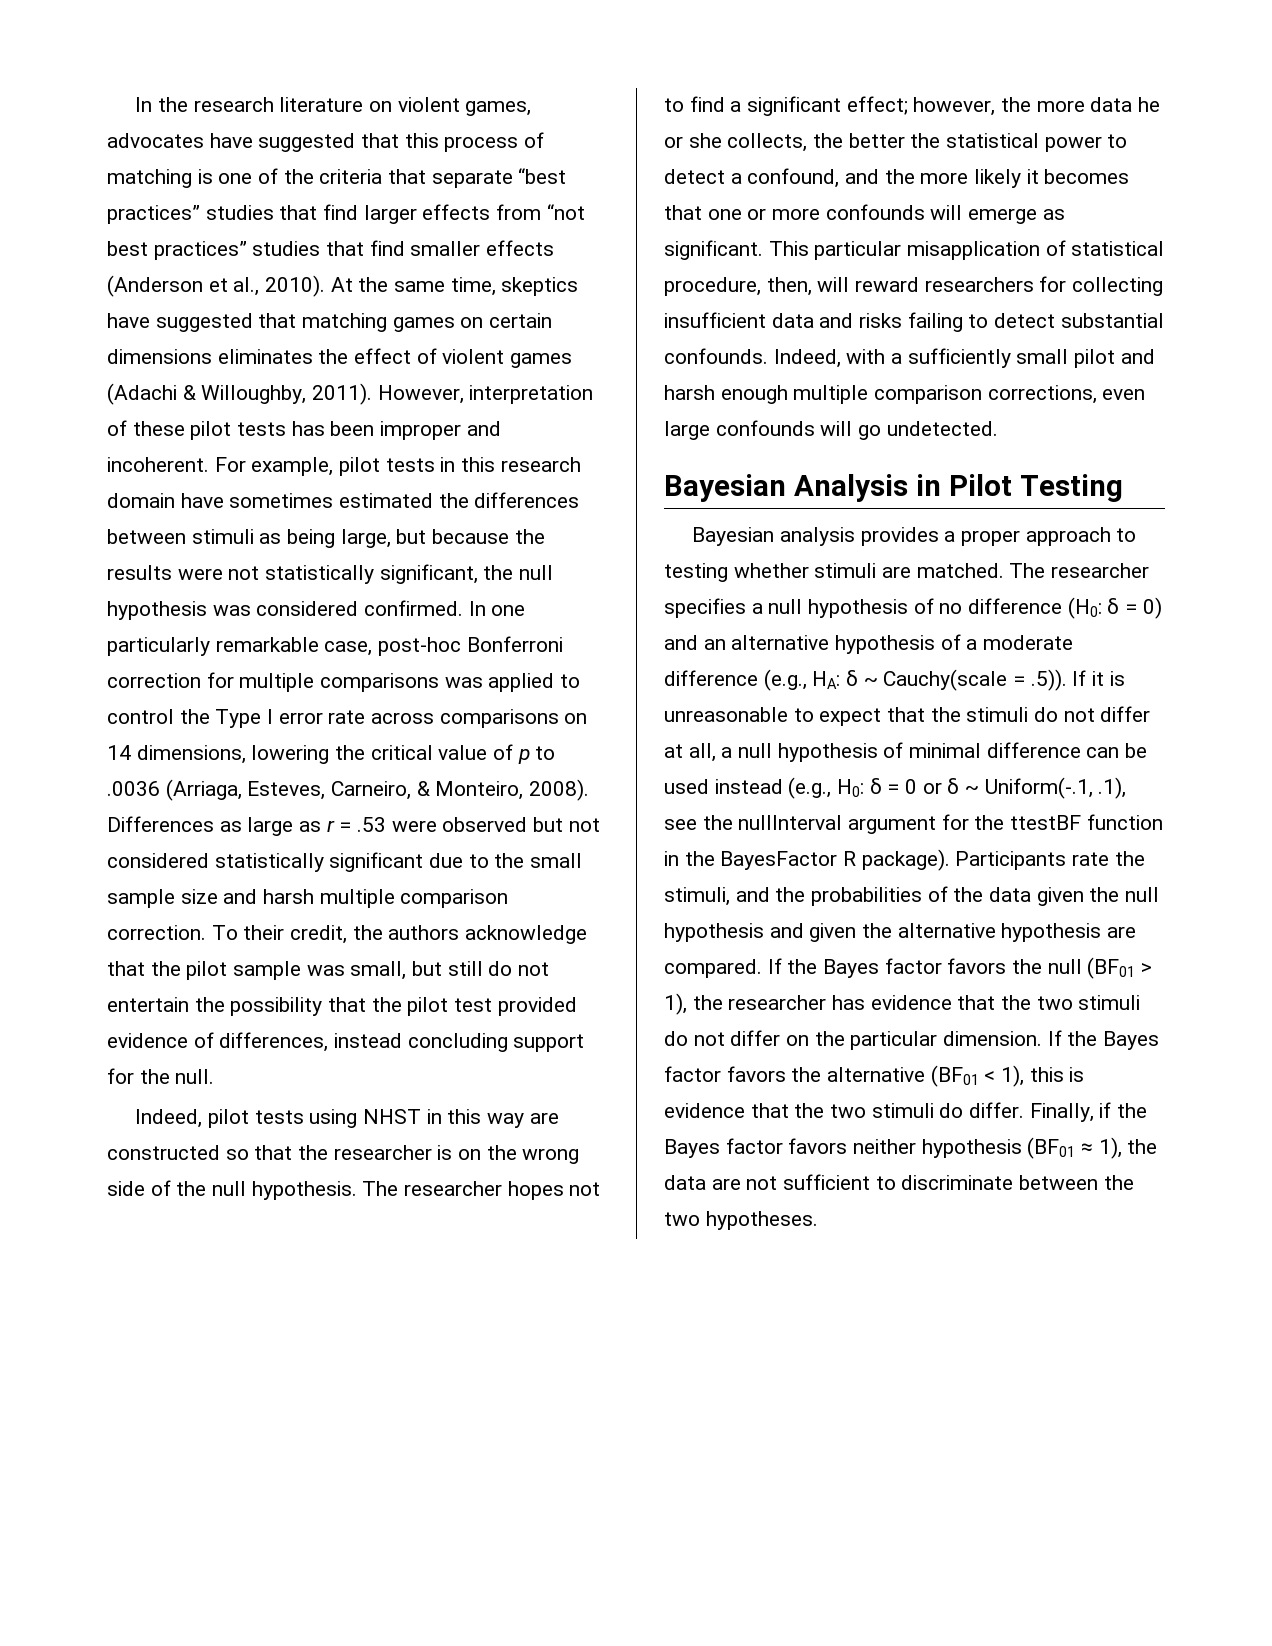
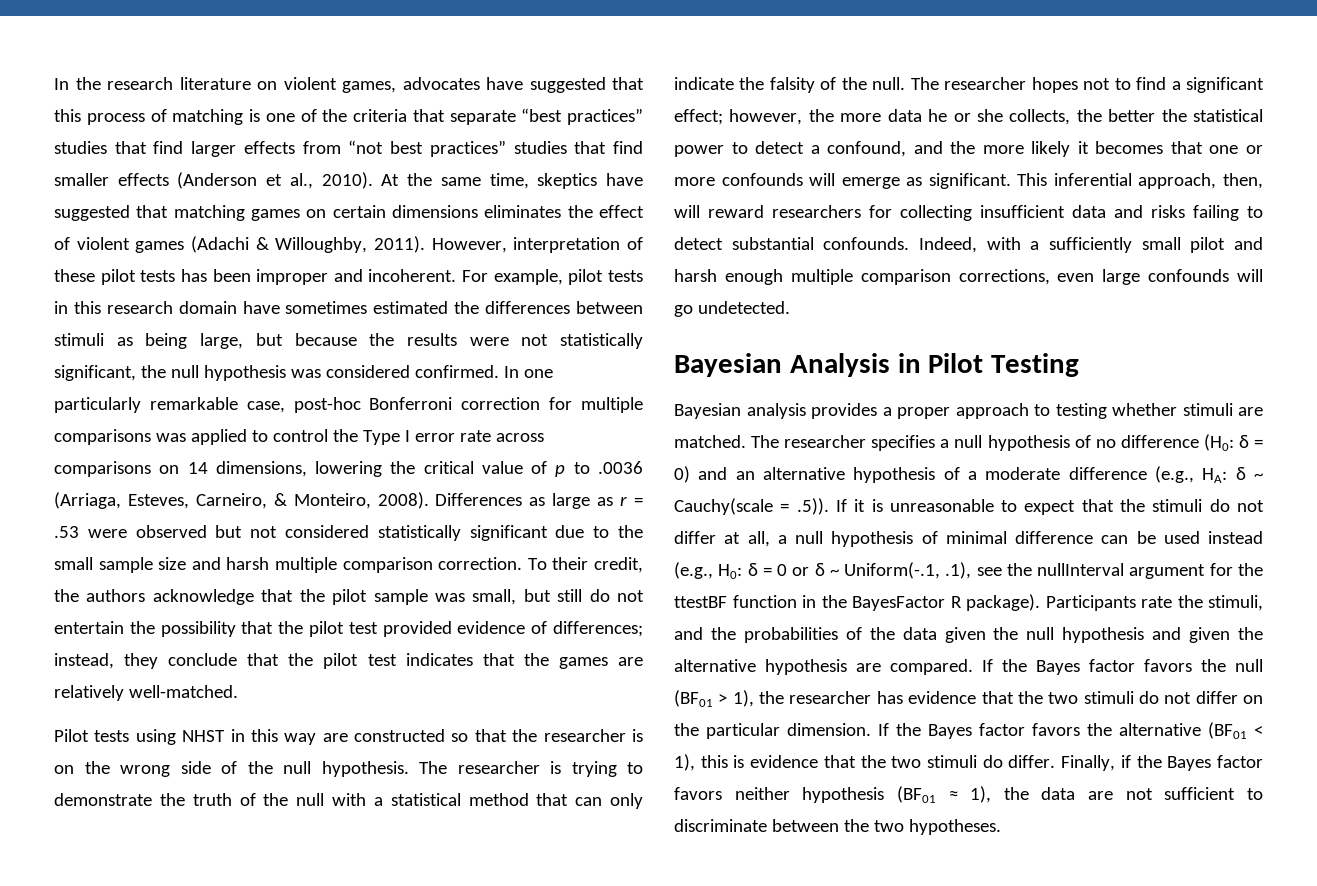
- To their credit, the authors acknowledge that the pilot sample was small, but still do not entertain the possibility that the pilot test provided evidence of differences, instead concluding support for the null.
- Indeed, pilot tests using NHST in this way are constructed so that the researcher is on the wrong side of the null hypothesis.
+ To their credit, the authors acknowledge that the pilot sample was small, but still do not entertain the possibility that the pilot test provided evidence of differences; instead, they conclude that the pilot test indicates that the games are relatively well-matched.
+ Pilot tests using NHST in this way are constructed so that the researcher is on the wrong side of the null hypothesis.
- The researcher hopes not to find a significant effect; however, the more data he or she collects, the better the statistical power to detect a confound, and the more likely it becomes that one or more confounds will emerge as significant.
+ The researcher is trying to demonstrate the truth of the null with a statistical method that can only indicate the falsity of the null. The researcher hopes not to find a significant effect; however, the more data he or she collects, the better the statistical power to detect a confound, and the more likely it becomes that one or more confounds will emerge as significant.
- This particular misapplication of statistical procedure, then, will reward researchers for collecting insufficient data and risks failing to detect substantial confounds.
+ This inferential approach, then, will reward researchers for collecting insufficient data and risks failing to detect substantial confounds.

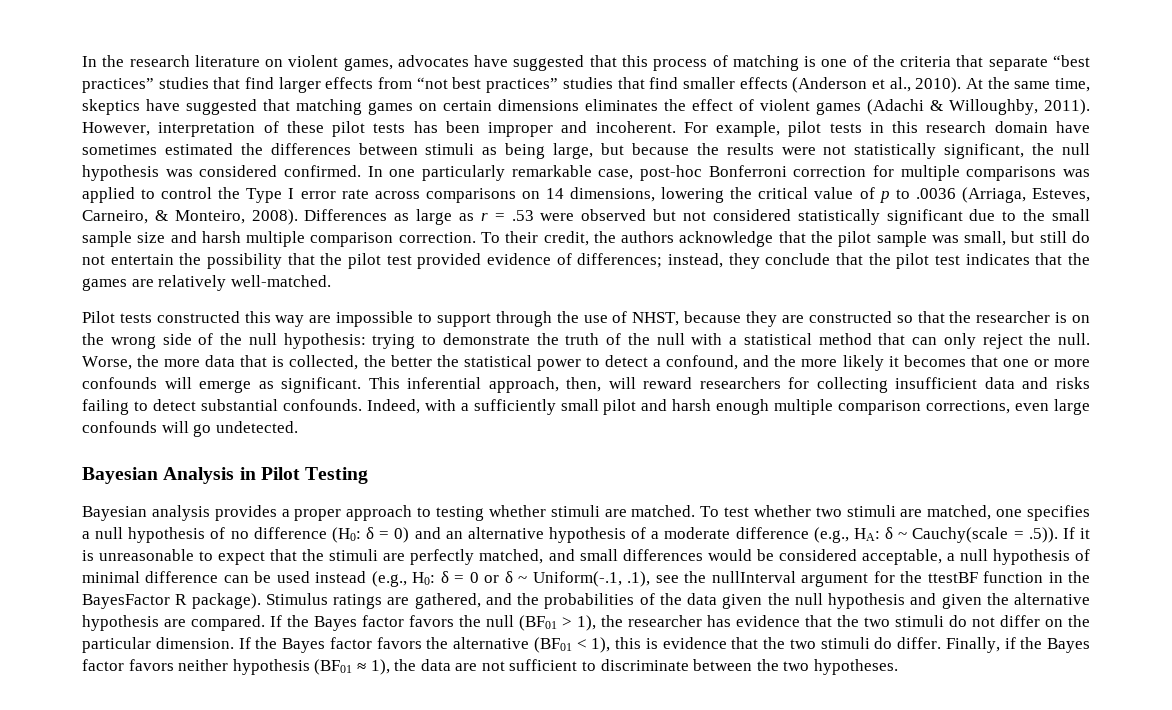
- Pilot tests using NHST in this way are constructed so that the researcher is on the wrong side of the null hypothesis. The researcher is trying to demonstrate the truth of the null with a statistical method that can only indicate the falsity of the null. The researcher hopes not to find a significant effect; however, the more data he or she collects, the better the statistical power to detect a confound, and the more likely it becomes that one or more confounds will emerge as significant.
+ Pilot tests constructed this way are impossible to support through the use of NHST, because they are constructed so that the researcher is on the wrong side of the null hypothesis: trying to demonstrate the truth of the null with a statistical method that can only reject the null. Worse, the more data that is collected, the better the statistical power to detect a confound, and the more likely it becomes that one or more confounds will emerge as significant.
- The researcher specifies a null hypothesis of no difference (H0:
+ To test whether two stimuli are matched, one specifies a null hypothesis of no difference (H0:
- δ ~ Cauchy(scale = .5)). If it is unreasonable to expect that the stimuli do not differ at all, a null hypothesis of minimal difference can be used instead (e.g., H0:
+ δ ~ Cauchy(scale = .5)). If it is unreasonable to expect that the stimuli are perfectly matched, and small differences would be considered acceptable, a null hypothesis of minimal difference can be used instead (e.g., H0:
- Participants rate the stimuli, and the probabilities of the data given the null hypothesis and given the alternative hypothesis are compared.
+ Stimulus ratings are gathered, and the probabilities of the data given the null hypothesis and given the alternative hypothesis are compared.

